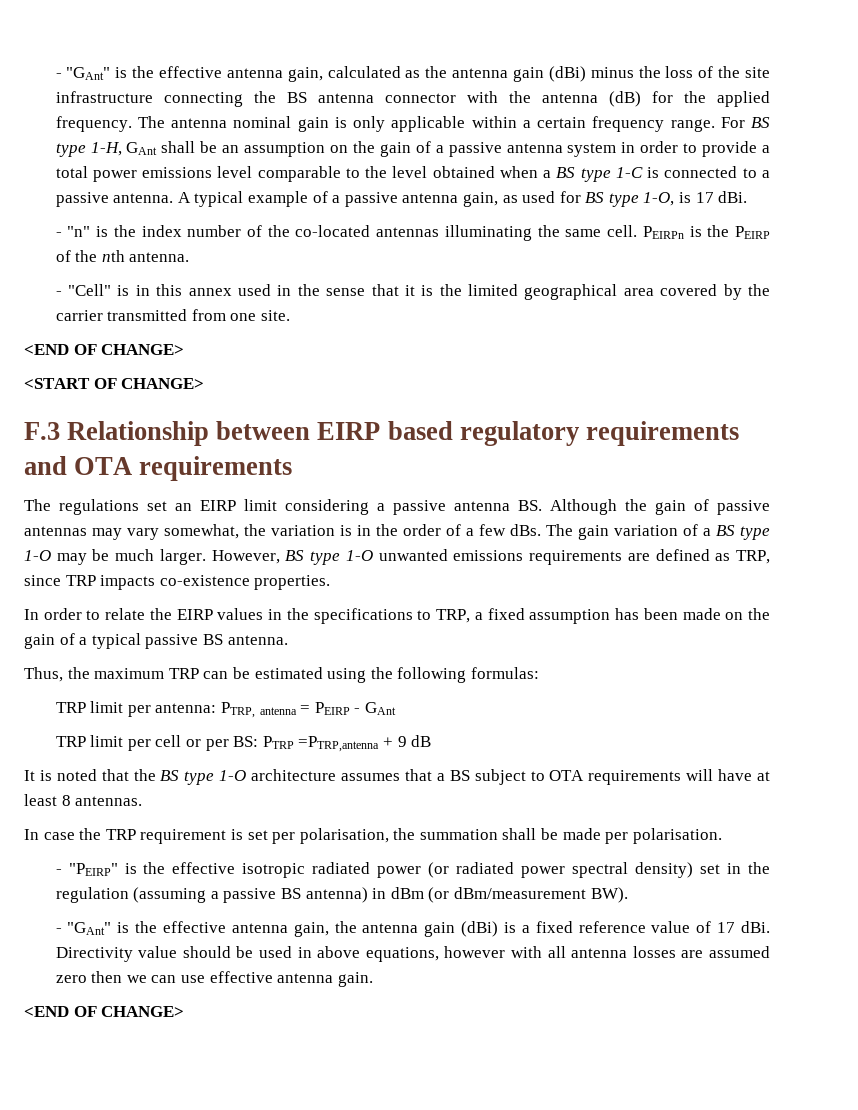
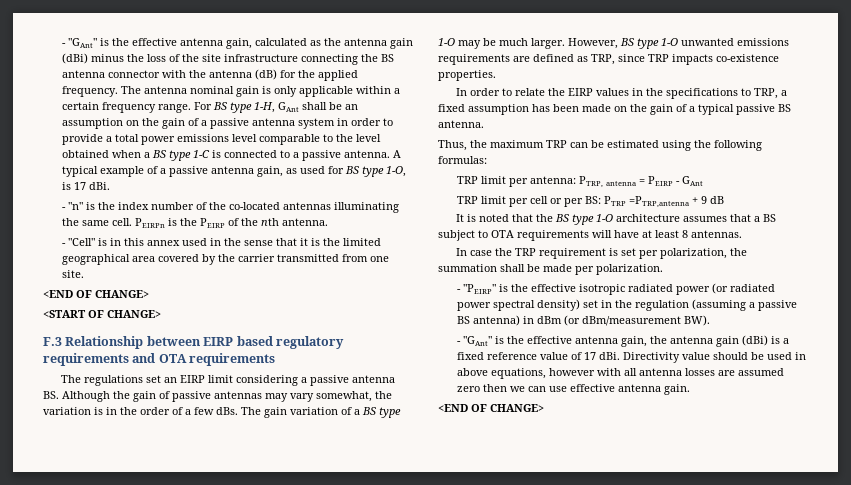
- In case the TRP requirement is set per polarisation, the summation shall be made per polarisation.
+ In case the TRP requirement is set per polarization, the summation shall be made per polarization.

